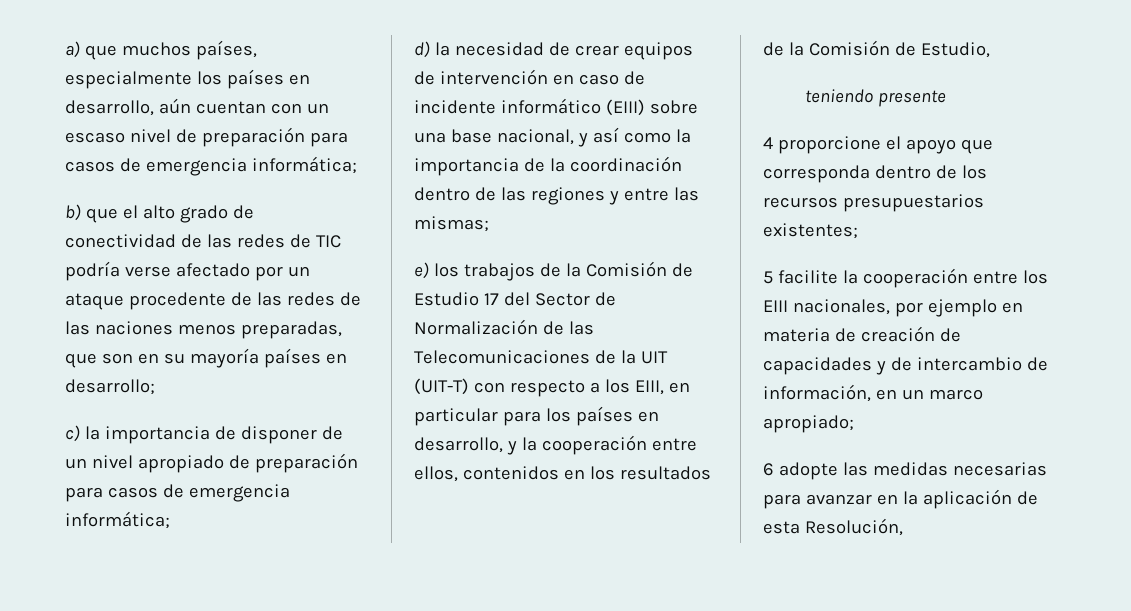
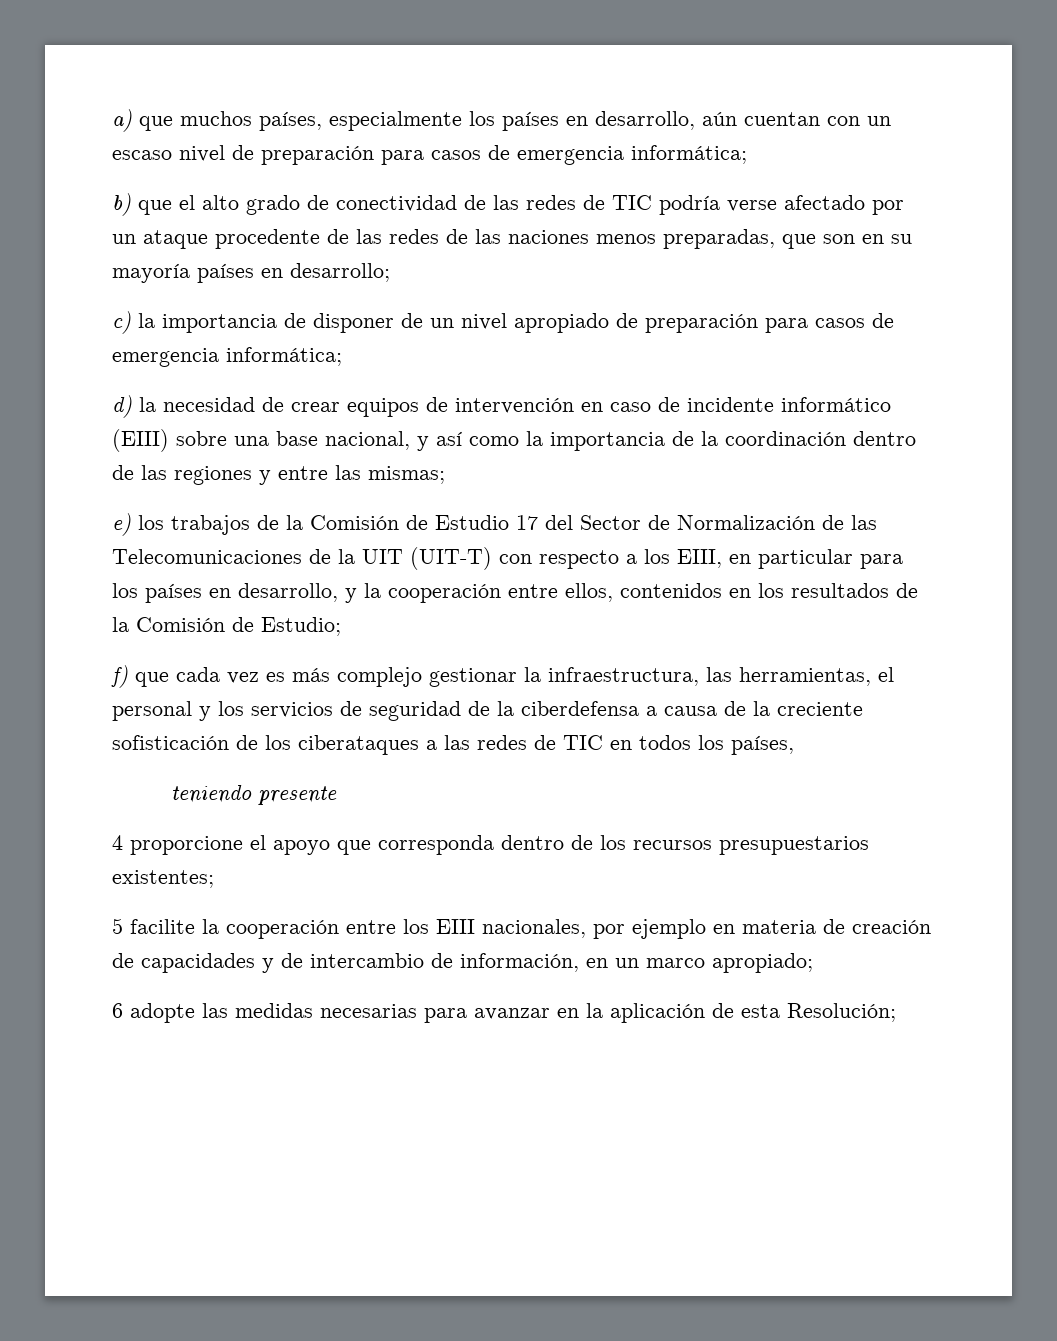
- e) los trabajos de la Comisión de Estudio 17 del Sector de Normalización de las Telecomunicaciones de la UIT (UIT-T) con respecto a los EIII, en particular para los países en desarrollo, y la cooperación entre ellos, contenidos en los resultados de la Comisión de Estudio,
+ e) los trabajos de la Comisión de Estudio 17 del Sector de Normalización de las Telecomunicaciones de la UIT (UIT-T) con respecto a los EIII, en particular para los países en desarrollo, y la cooperación entre ellos, contenidos en los resultados de la Comisión de Estudio;
+ f) que cada vez es más complejo gestionar la infraestructura, las herramientas, el personal y los servicios de seguridad de la ciberdefensa a causa de la creciente sofisticación de los ciberataques a las redes de TIC en todos los países,
- 6 adopte las medidas necesarias para avanzar en la aplicación de esta Resolución,
+ 6 adopte las medidas necesarias para avanzar en la aplicación de esta Resolución;

